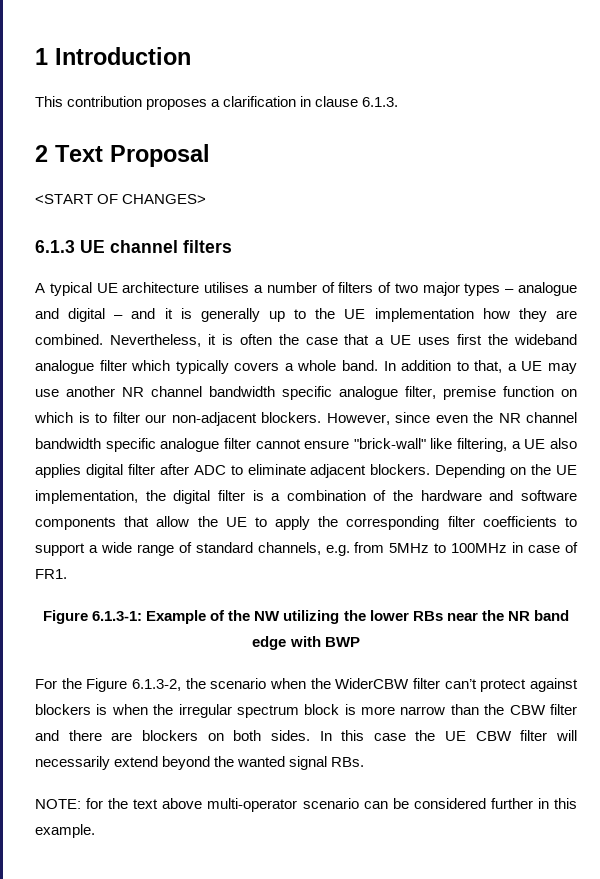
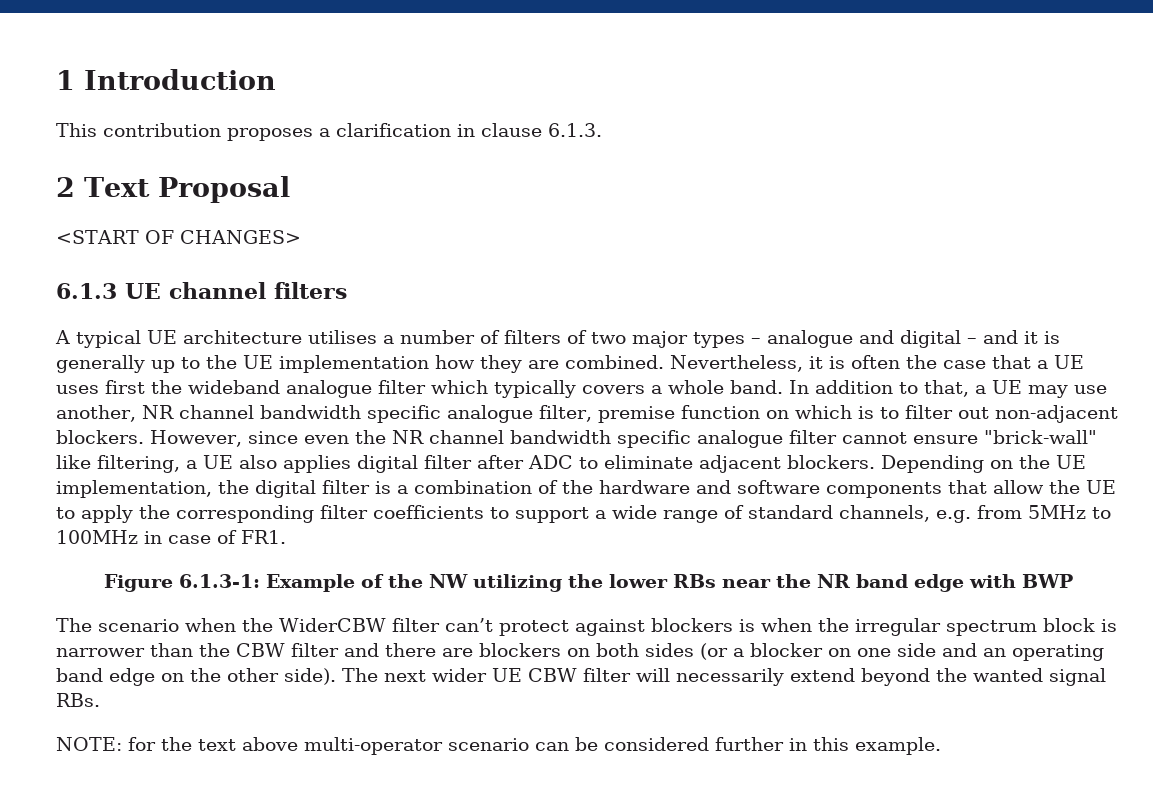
- In addition to that, a UE may use another NR channel bandwidth specific analogue filter, premise function on which is to filter our non-adjacent blockers.
+ In addition to that, a UE may use another, NR channel bandwidth specific analogue filter, premise function on which is to filter out non-adjacent blockers.
- For the Figure 6.1.3-2, the scenario when the WiderCBW filter can’t protect against blockers is when the irregular spectrum block is more narrow than the CBW filter and there are blockers on both sides. In this case the UE CBW filter will necessarily extend beyond the wanted signal RBs.
+ The scenario when the WiderCBW filter can’t protect against blockers is when the irregular spectrum block is narrower than the CBW filter and there are blockers on both sides (or a blocker on one side and an operating band edge on the other side). The next wider UE CBW filter will necessarily extend beyond the wanted signal RBs.

